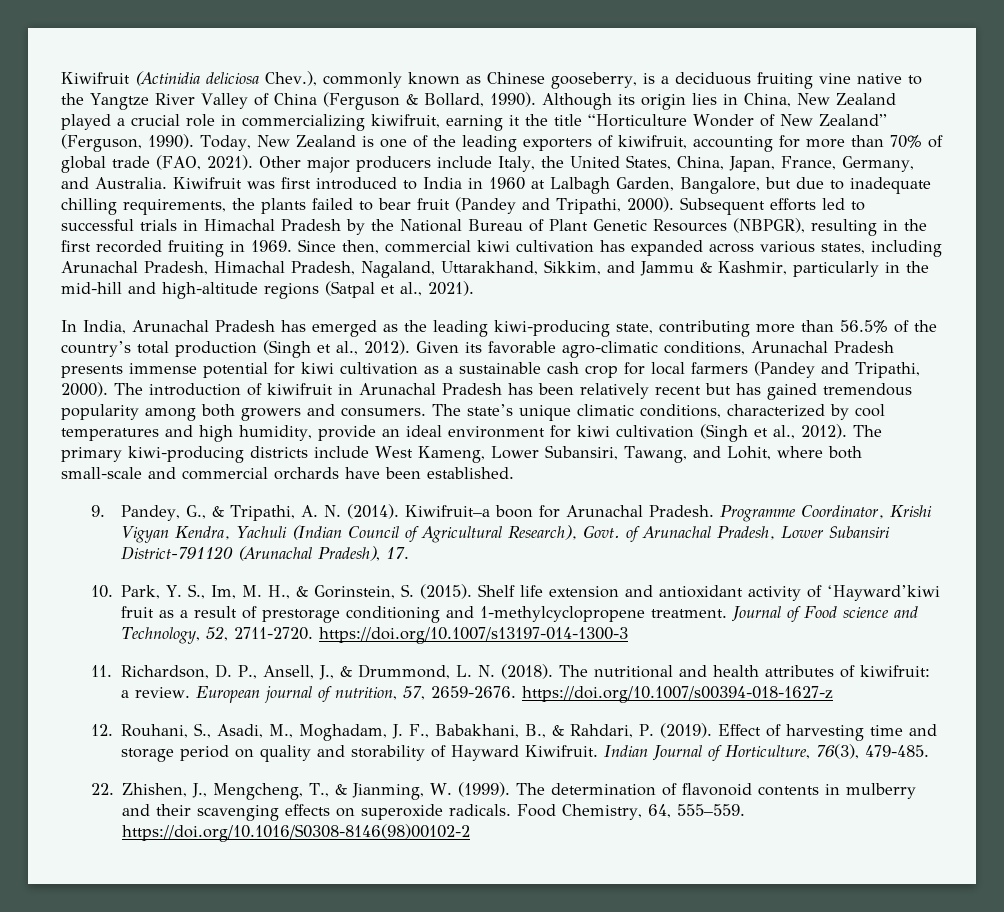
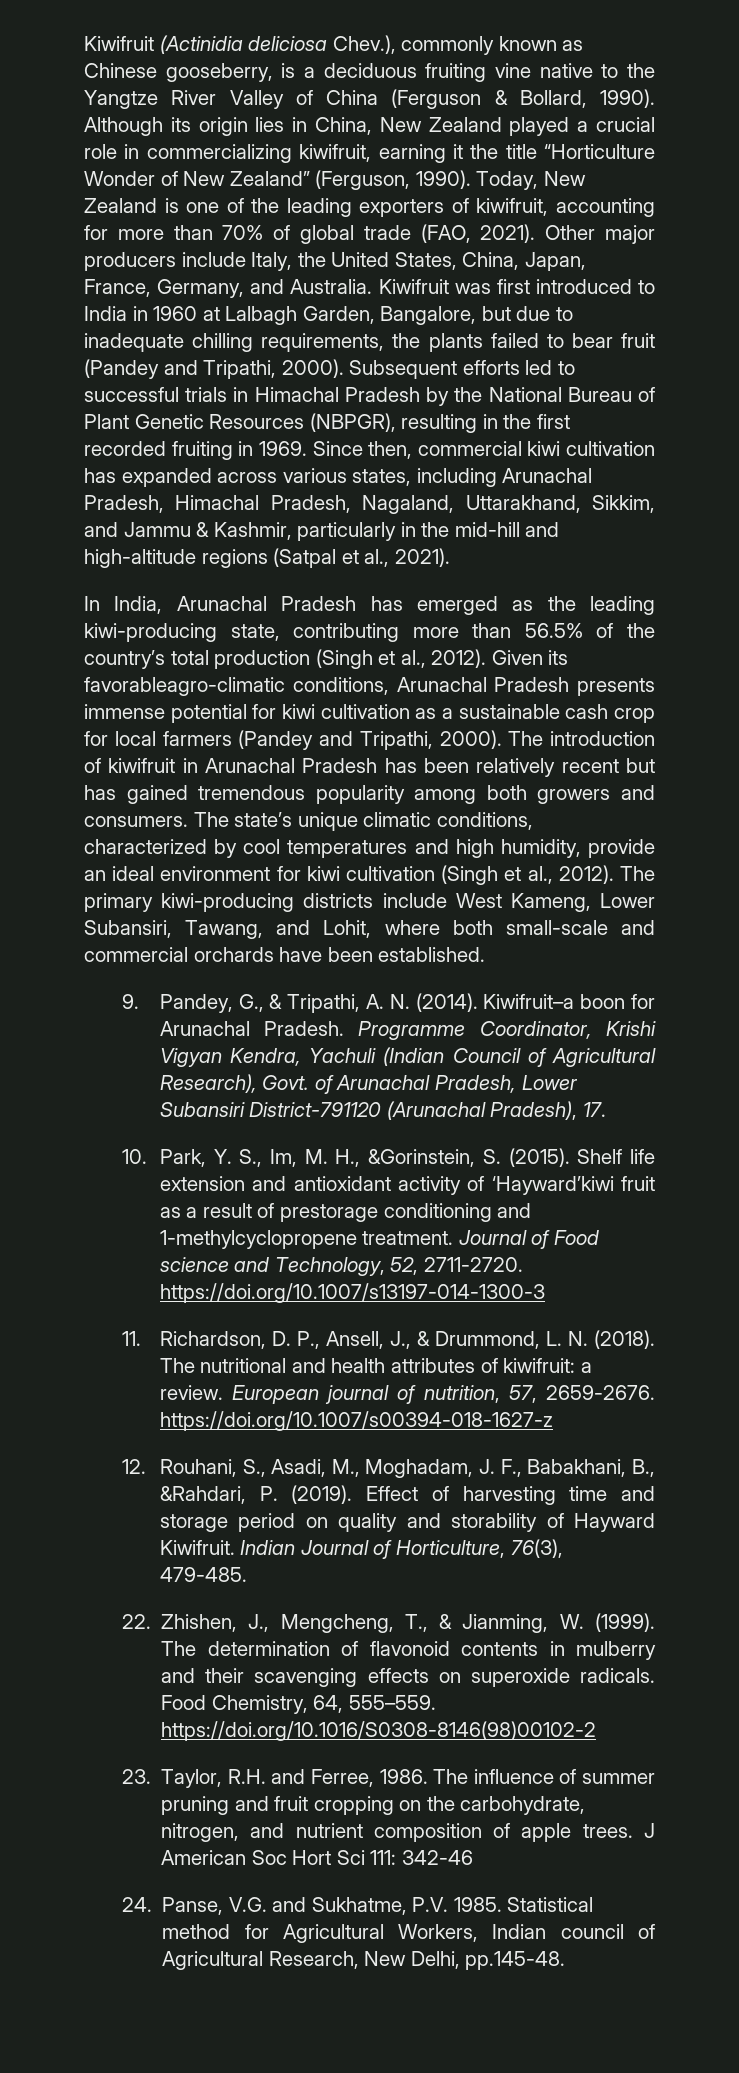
- Given its favorable agro-climatic conditions, Arunachal Pradesh presents immense potential for kiwi cultivation as a sustainable cash crop for local farmers (Pandey and Tripathi, 2000).
+ Given its favorableagro-climatic conditions, Arunachal Pradesh presents immense potential for kiwi cultivation as a sustainable cash crop for local farmers (Pandey and Tripathi, 2000).
- 10. Park, Y. S., Im, M. H., & Gorinstein, S. (2015).
+ 10. Park, Y. S., Im, M. H., &Gorinstein, S. (2015).
- 12. Rouhani, S., Asadi, M., Moghadam, J. F., Babakhani, B., & Rahdari, P. (2019).
+ 12. Rouhani, S., Asadi, M., Moghadam, J. F., Babakhani, B., &Rahdari, P. (2019).
+ 23. Taylor, R.H. and Ferree, 1986. The influence of summer pruning and fruit cropping on the carbohydrate, nitrogen, and nutrient composition of apple trees. J American Soc Hort Sci 111: 342-46
+ 24. Panse, V.G. and Sukhatme, P.V. 1985. Statistical method for Agricultural Workers, Indian council of Agricultural Research, New Delhi, pp.145-48.

